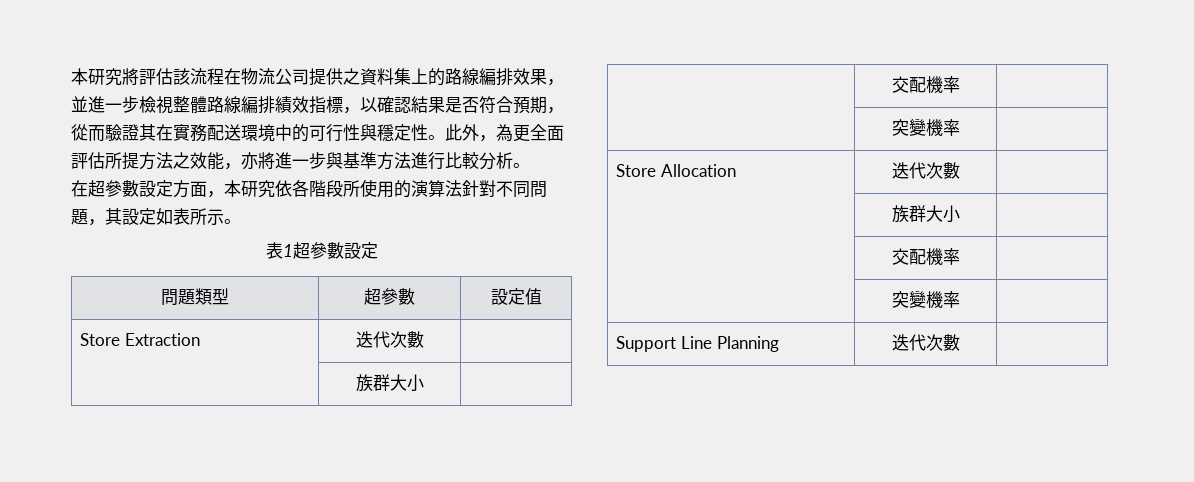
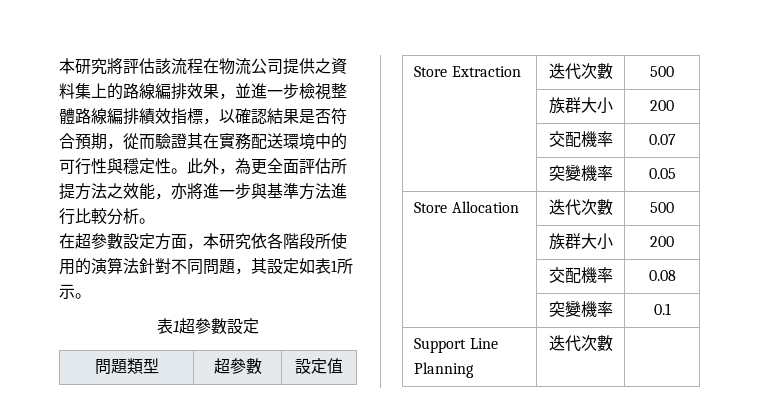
- 在超參數設定方面，本研究依各階段所使用的演算法針對不同問題，其設定如表所示。
+ 在超參數設定方面，本研究依各階段所使用的演算法針對不同問題，其設定如表1所示。
- Store Extraction | 迭代次數 |
- | 族群大小 |
- | 交配機率 |
- | 突變機率 |
+ Store Extraction | 迭代次數 | 500
+ | 族群大小 | 200
+ | 交配機率 | 0.07
+ | 突變機率 | 0.05
- Store Allocation | 迭代次數 |
- | 族群大小 |
- | 交配機率 |
- | 突變機率 |
+ Store Allocation | 迭代次數 | 500
+ | 族群大小 | 200
+ | 交配機率 | 0.08
+ | 突變機率 | 0.1

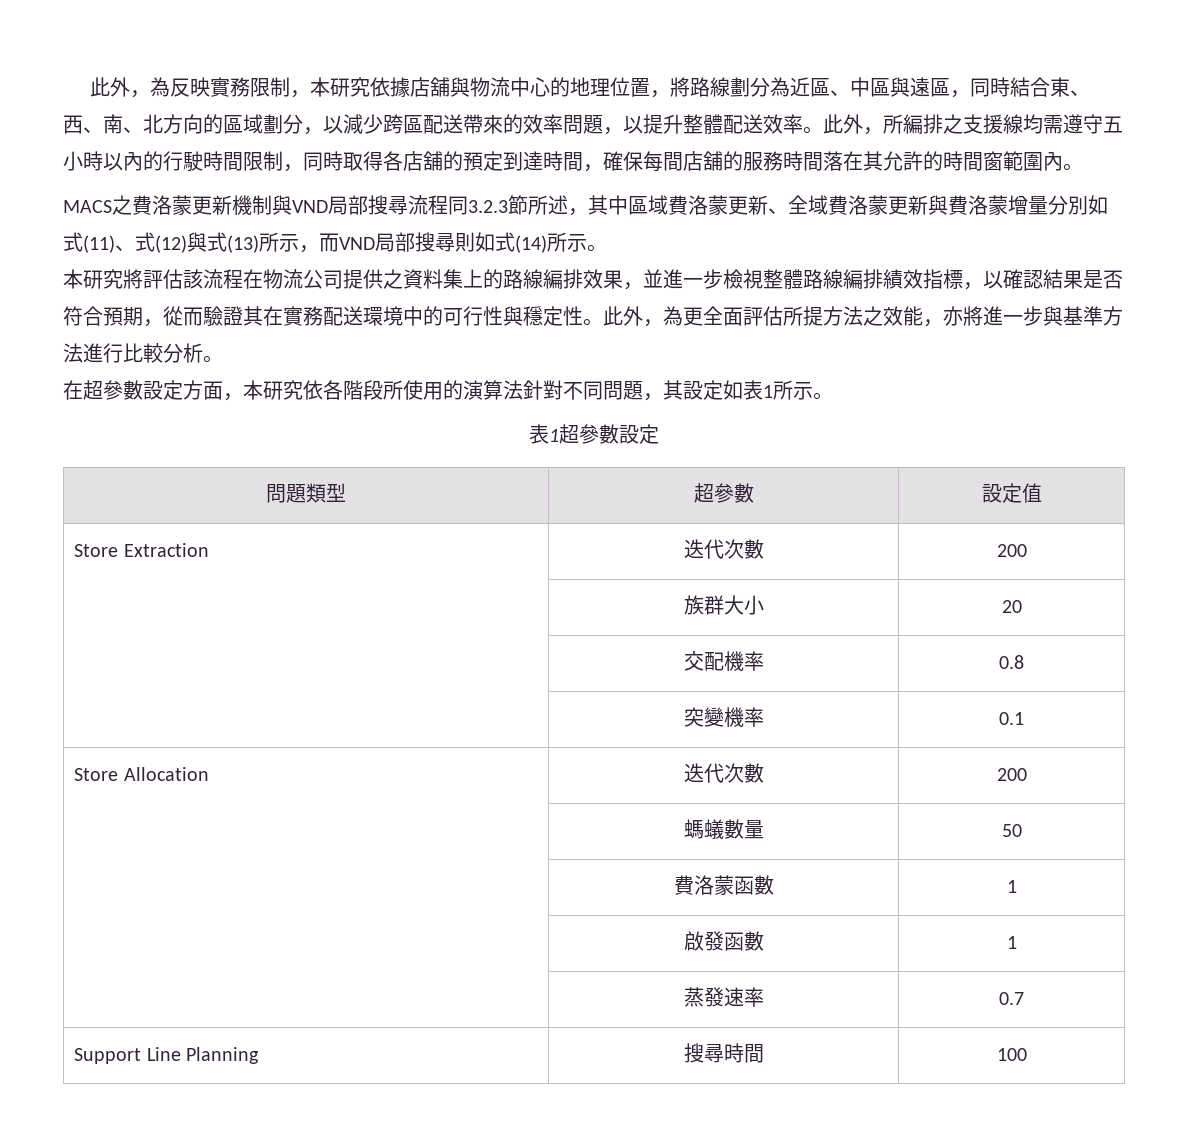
+ 此外，為反映實務限制，本研究依據店舖與物流中心的地理位置，將路線劃分為近區、中區與遠區，同時結合東、西、南、北方向的區域劃分，以減少跨區配送帶來的效率問題，以提升整體配送效率。此外，所編排之支援線均需遵守五小時以內的行駛時間限制，同時取得各店舖的預定到達時間，確保每間店舖的服務時間落在其允許的時間窗範圍內。
+ MACS之費洛蒙更新機制與VND局部搜尋流程同3.2.3節所述，其中區域費洛蒙更新、全域費洛蒙更新與費洛蒙增量分別如式(11)、式(12)與式(13)所示，而VND局部搜尋則如式(14)所示。
- Store Extraction | 迭代次數 | 500
- | 族群大小 | 200
- | 交配機率 | 0.07
- | 突變機率 | 0.05
+ Store Extraction | 迭代次數 | 200
+ | 族群大小 | 20
+ | 交配機率 | 0.8
+ | 突變機率 | 0.1
- Store Allocation | 迭代次數 | 500
- | 族群大小 | 200
- | 交配機率 | 0.08
- | 突變機率 | 0.1
+ Store Allocation | 迭代次數 | 200
+ | 螞蟻數量 | 50
+ | 費洛蒙函數 | 1
+ | 啟發函數 | 1
+ | 蒸發速率 | 0.7
- Support Line Planning | 迭代次數 |
+ Support Line Planning | 搜尋時間 | 100

